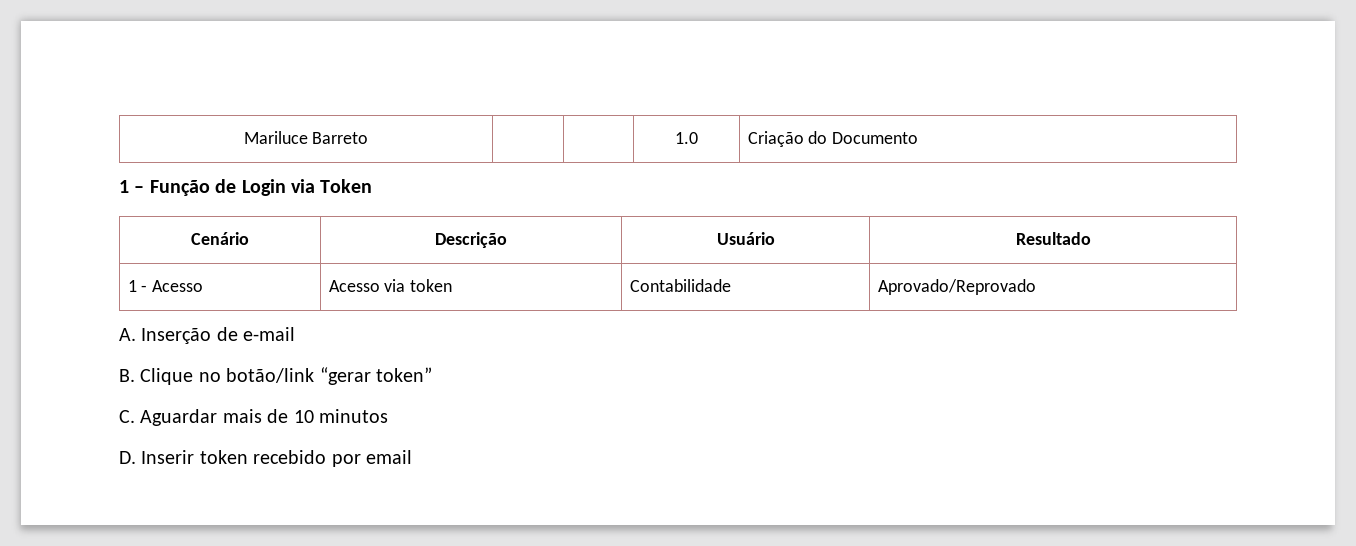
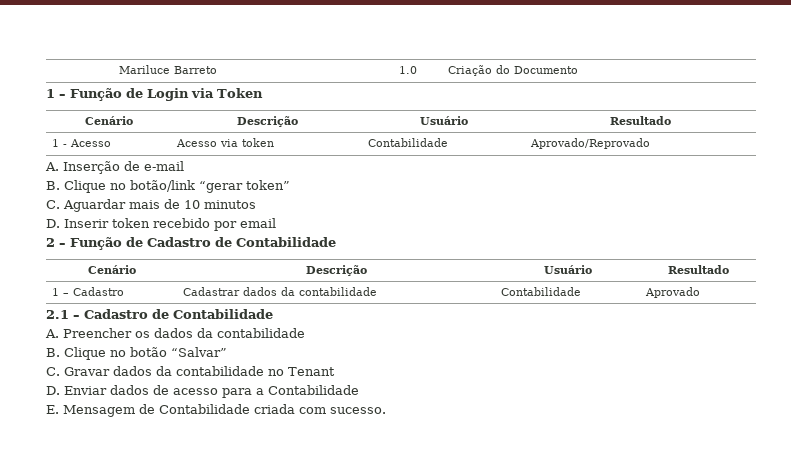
+ 2 – Função de Cadastro de Contabilidade
+ Cenário | Descrição | Usuário | Resultado
+ 1 – Cadastro | Cadastrar dados da contabilidade | Contabilidade | Aprovado
+ 2.1 – Cadastro de Contabilidade
+ A. Preencher os dados da contabilidade
+ B. Clique no botão “Salvar”
+ C. Gravar dados da contabilidade no Tenant
+ D. Enviar dados de acesso para a Contabilidade
+ E. Mensagem de Contabilidade criada com sucesso.

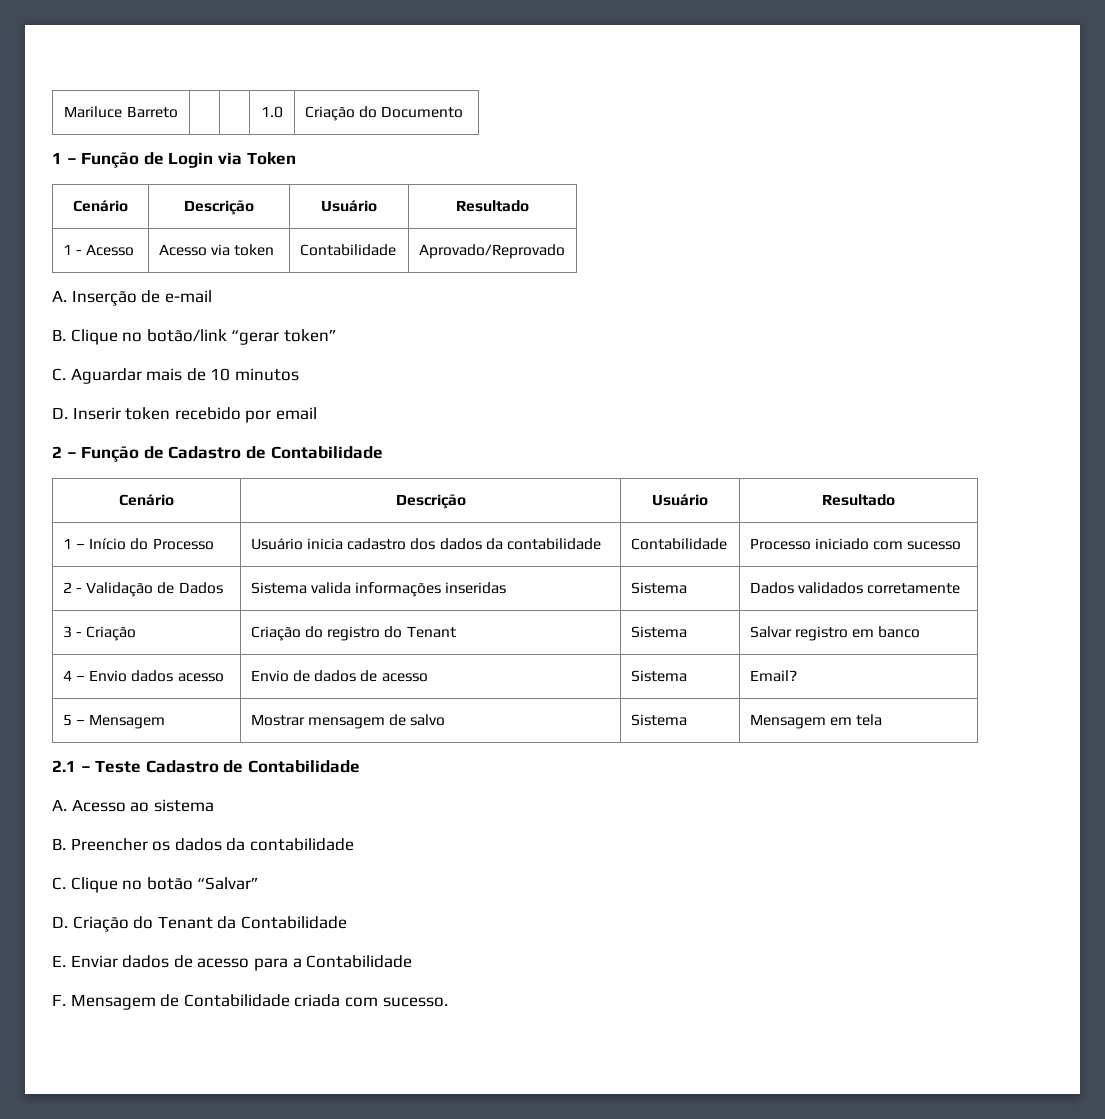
- 1 – Cadastro | Cadastrar dados da contabilidade | Contabilidade | Aprovado
+ 1 – Início do Processo | Usuário inicia cadastro dos dados da contabilidade | Contabilidade | Processo iniciado com sucesso
+ 2 - Validação de Dados | Sistema valida informações inseridas | Sistema | Dados validados corretamente
+ 3 - Criação | Criação do registro do Tenant | Sistema | Salvar registro em banco
+ 4 – Envio dados acesso | Envio de dados de acesso | Sistema | Email?
+ 5 – Mensagem | Mostrar mensagem de salvo | Sistema | Mensagem em tela
- 2.1 – Cadastro de Contabilidade
+ 2.1 – Teste Cadastro de Contabilidade
- A. Preencher os dados da contabilidade
+ A. Acesso ao sistema
+ B. Preencher os dados da contabilidade
- B. Clique no botão “Salvar”
+ C. Clique no botão “Salvar”
- C. Gravar dados da contabilidade no Tenant
- D. Enviar dados de acesso para a Contabilidade
+ D. Criação do Tenant da Contabilidade
+ E. Enviar dados de acesso para a Contabilidade
- E. Mensagem de Contabilidade criada com sucesso.
+ F. Mensagem de Contabilidade criada com sucesso.

